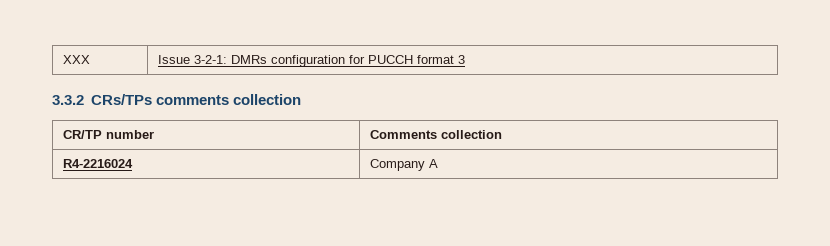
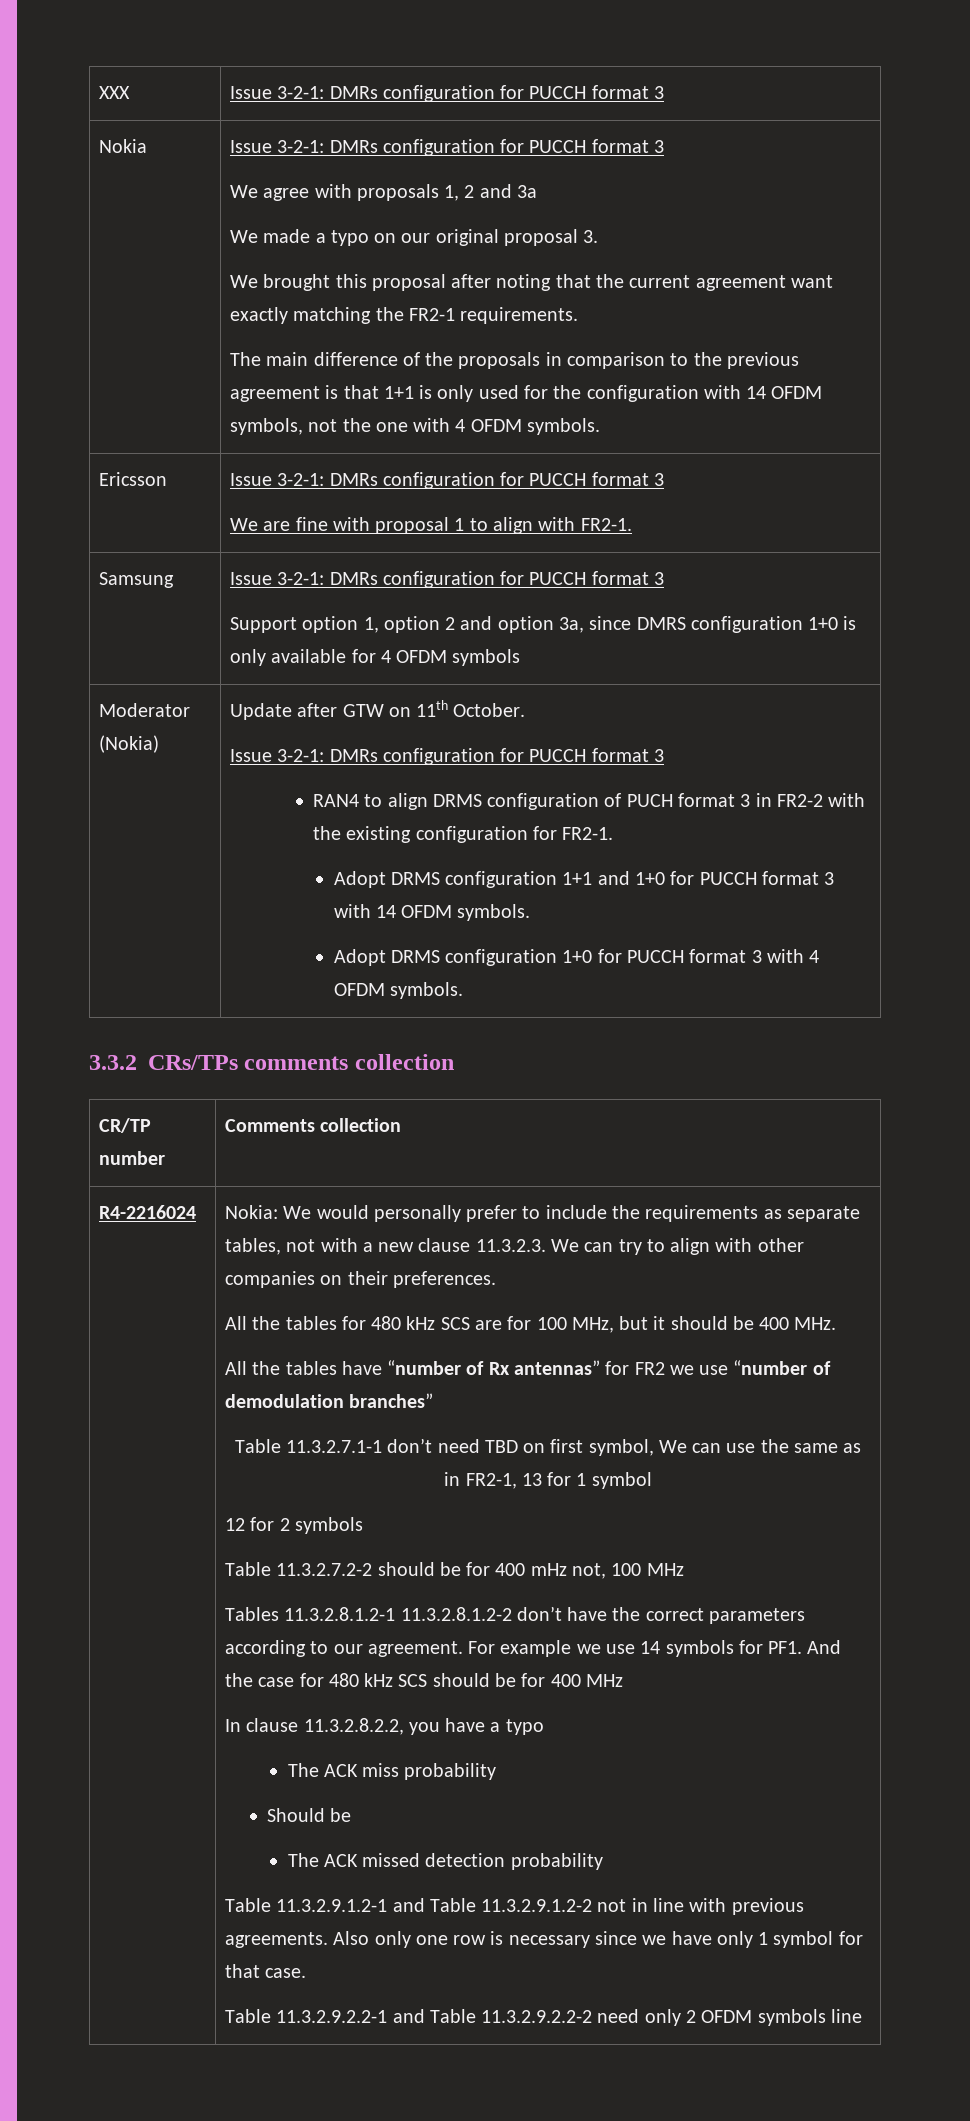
+ Nokia | Issue 3-2-1: DMRs configuration for PUCCH format 3
+ We agree with proposals 1, 2 and 3a
+ We made a typo on our original proposal 3.
+ We brought this proposal after noting that the current agreement want exactly matching the FR2-1 requirements.
+ The main difference of the proposals in comparison to the previous agreement is that 1+1 is only used for the configuration with 14 OFDM symbols, not the one with 4 OFDM symbols.
+ Ericsson | Issue 3-2-1: DMRs configuration for PUCCH format 3
+ We are fine with proposal 1 to align with FR2-1.
+ Samsung | Issue 3-2-1: DMRs configuration for PUCCH format 3
+ Support option 1, option 2 and option 3a, since DMRS configuration 1+0 is only available for 4 OFDM symbols
+ Moderator (Nokia) | Update after GTW on 11th October.
+ Issue 3-2-1: DMRs configuration for PUCCH format 3
+ RAN4 to align DRMS configuration of PUCH format 3 in FR2-2 with the existing configuration for FR2-1.
+ Adopt DRMS configuration 1+1 and 1+0 for PUCCH format 3 with 14 OFDM symbols.
+ Adopt DRMS configuration 1+0 for PUCCH format 3 with 4 OFDM symbols.
- Company A
+ Nokia: We would personally prefer to include the requirements as separate tables, not with a new clause 11.3.2.3. We can try to align with other companies on their preferences.
+ All the tables for 480 kHz SCS are for 100 MHz, but it should be 400 MHz.
+ All the tables have “number of Rx antennas” for FR2 we use “number of demodulation branches”
+ Table 11.3.2.7.1-1 don’t need TBD on first symbol, We can use the same as in FR2-1, 13 for 1 symbol
+ 12 for 2 symbols
+ Table 11.3.2.7.2-2 should be for 400 mHz not, 100 MHz
+ Tables 11.3.2.8.1.2-1 11.3.2.8.1.2-2 don’t have the correct parameters according to our agreement. For example we use 14 symbols for PF1. And the case for 480 kHz SCS should be for 400 MHz
+ In clause 11.3.2.8.2.2, you have a typo
+ The ACK miss probability
+ Should be
+ The ACK missed detection probability
+ Table 11.3.2.9.1.2-1 and Table 11.3.2.9.1.2-2 not in line with previous agreements. Also only one row is necessary since we have only 1 symbol for that case.
+ Table 11.3.2.9.2.2-1 and Table 11.3.2.9.2.2-2 need only 2 OFDM symbols line

